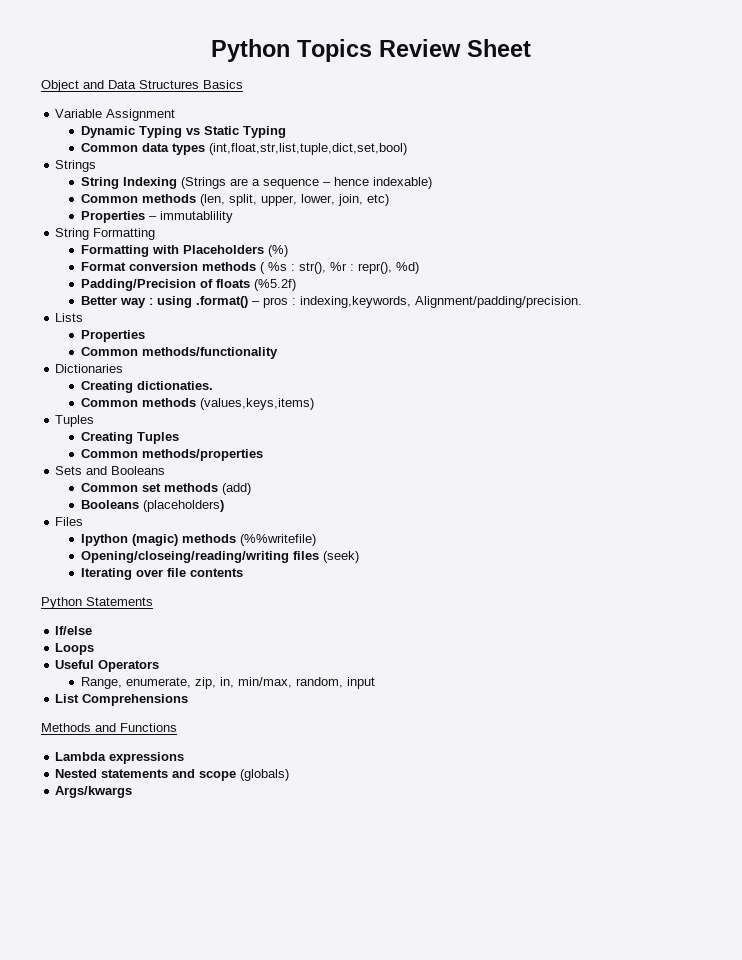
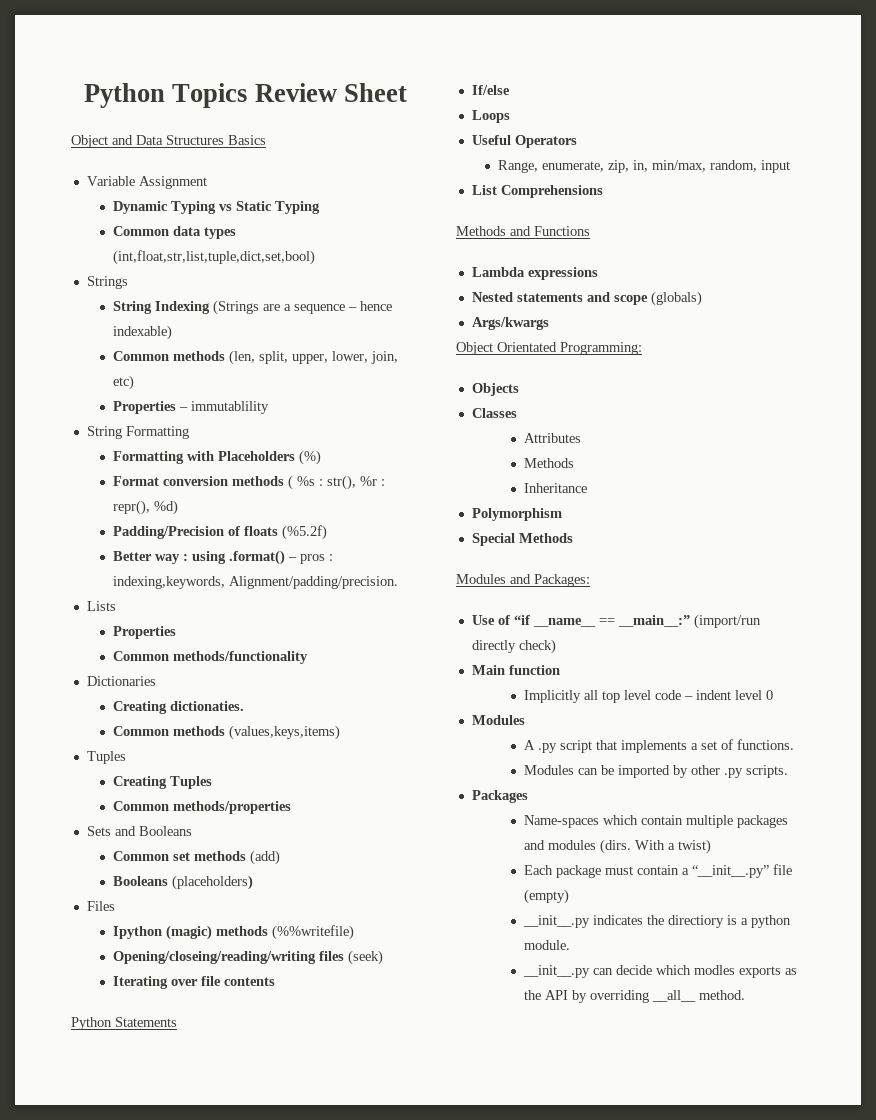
+ Object Orientated Programming:
+ Objects
+ Classes
+ Attributes
+ Methods
+ Inheritance
+ Polymorphism
+ Special Methods
+ Modules and Packages:
+ Use of “if __name__ == __main__:” (import/run directly check)
+ Main function
+ Implicitly all top level code – indent level 0
+ Modules
+ A .py script that implements a set of functions.
+ Modules can be imported by other .py scripts.
+ Packages
+ Name-spaces which contain multiple packages and modules (dirs. With a twist)
+ Each package must contain a “__init__.py” file (empty)
+ __init__.py indicates the directiory is a python module.
+ __init__.py can decide which modles exports as the API by overriding __all__ method.

